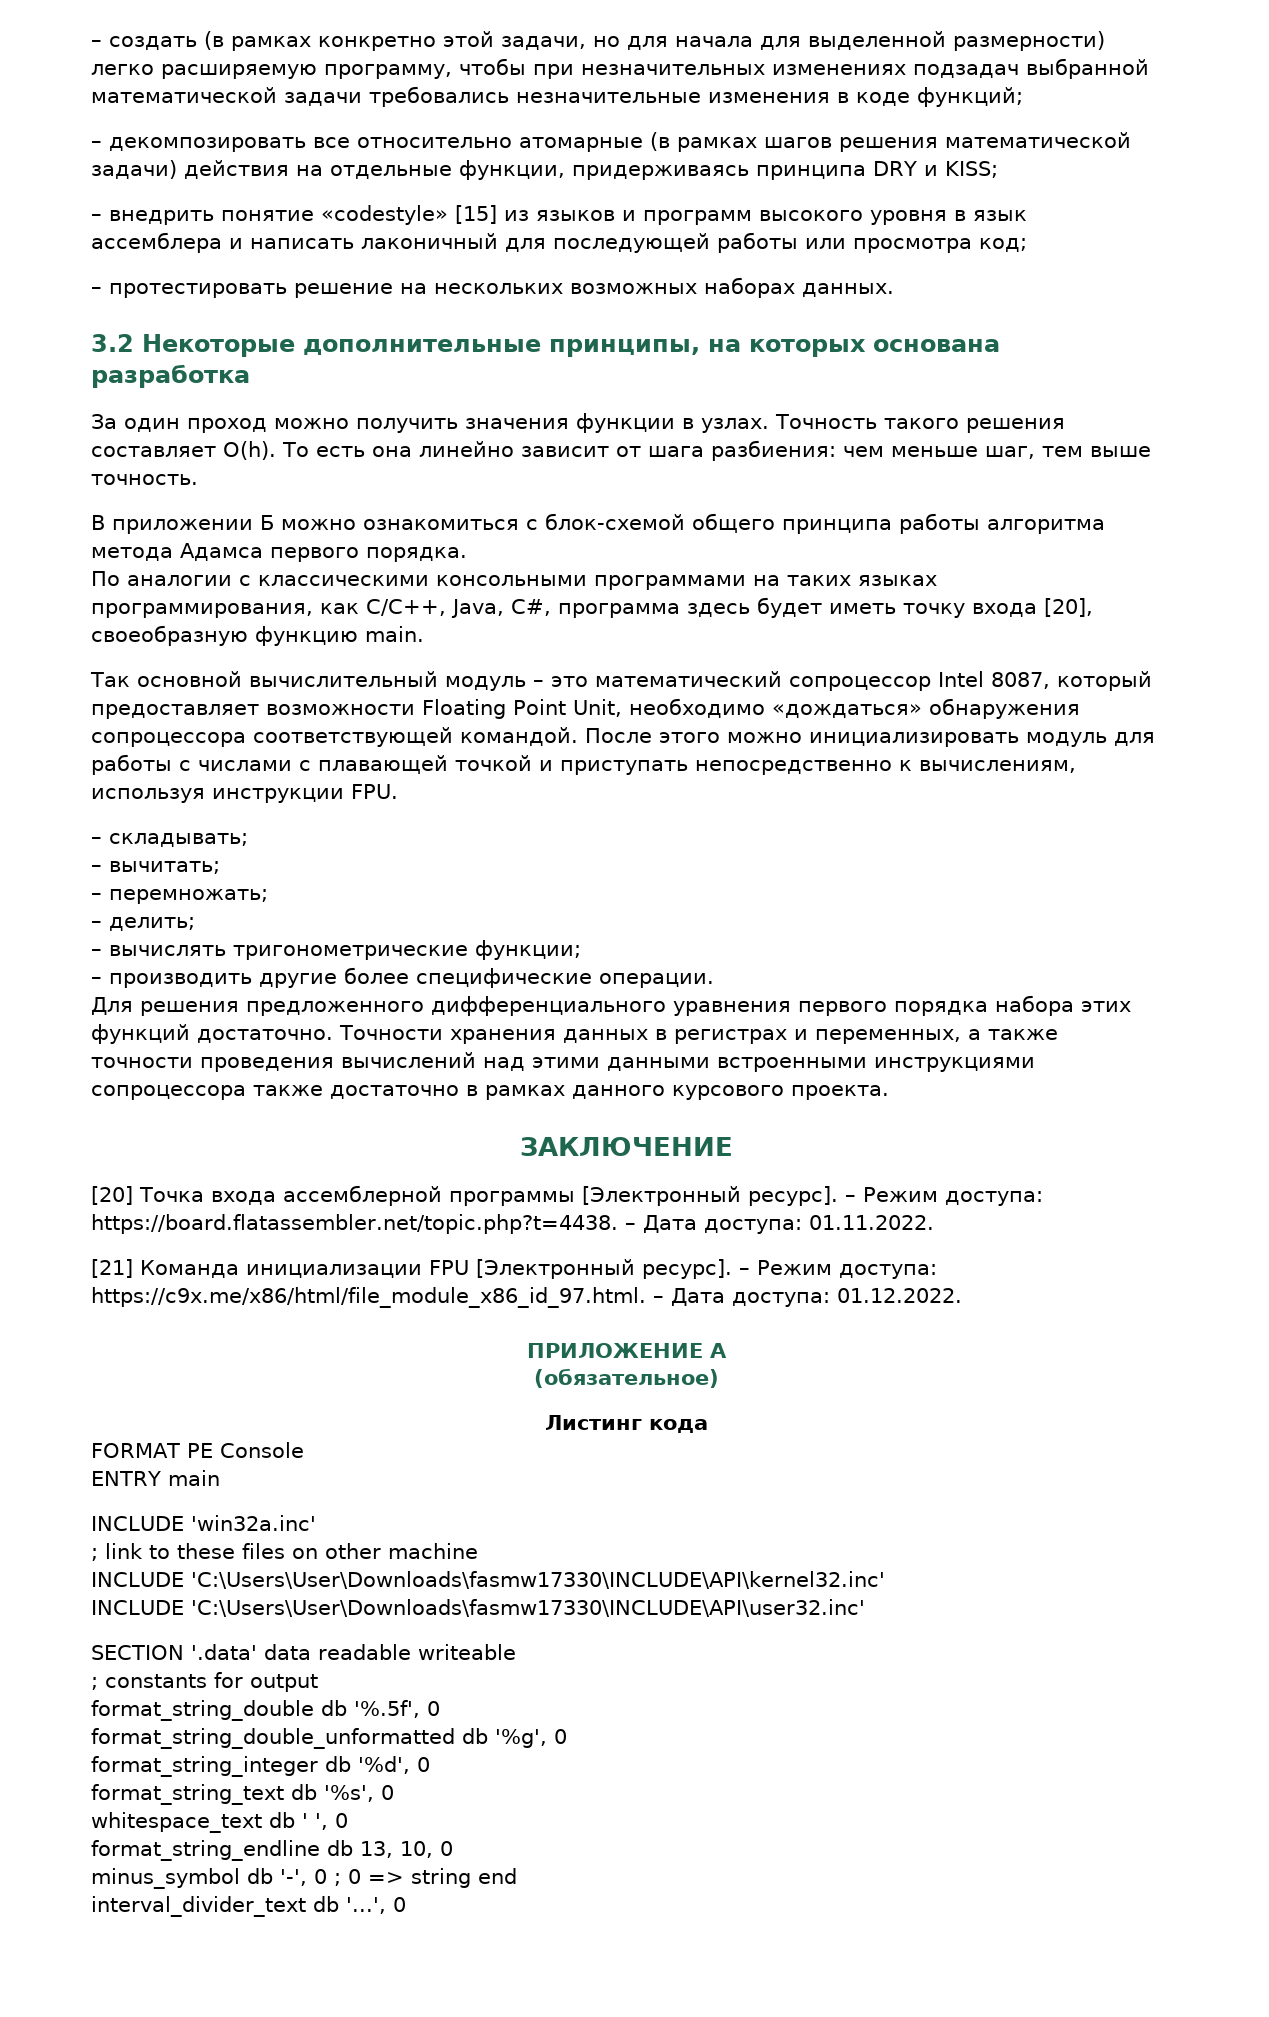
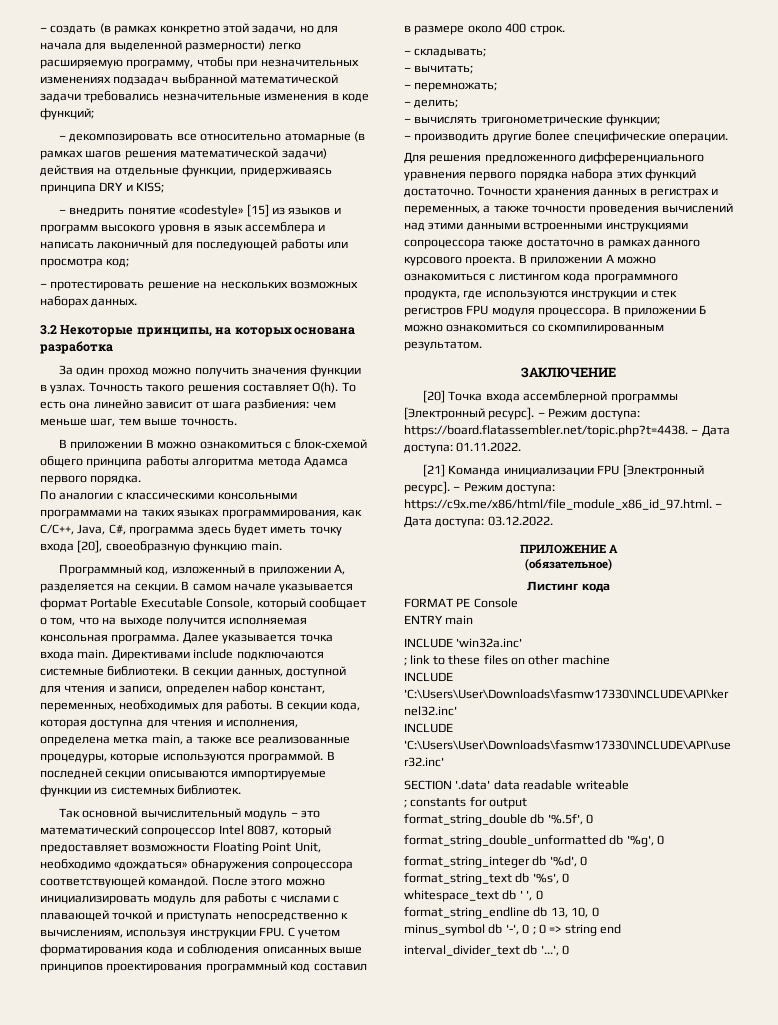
- 3.2 Некоторые дополнительные принципы, на которых основана разработка
+ 3.2 Некоторые принципы, на которых основана разработка
- В приложении Б можно ознакомиться с блок-схемой общего принципа работы алгоритма метода Адамса первого порядка.
+ В приложении В можно ознакомиться с блок-схемой общего принципа работы алгоритма метода Адамса первого порядка.
+ Программный код, изложенный в приложении А, разделяется на секции. В самом начале указывается формат Portable Executable Console, который сообщает о том, что на выходе получится исполняемая консольная программа. Далее указывается точка входа main. Директивами include подключаются системные библиотеки. В секции данных, доступной для чтения и записи, определен набор констант, переменных, необходимых для работы. В секции кода, которая доступна для чтения и исполнения, определена метка main, а также все реализованные процедуры, которые используются программой. В последней секции описываются импортируемые функции из системных библиотек.
- После этого можно инициализировать модуль для работы с числами с плавающей точкой и приступать непосредственно к вычислениям, используя инструкции FPU.
+ После этого можно инициализировать модуль для работы с числами с плавающей точкой и приступать непосредственно к вычислениям, используя инструкции FPU. С учетом форматирования кода и соблюдения описанных выше принципов проектирования программный код составил в размере около 400 строк.
+ В приложении А можно ознакомиться с листингом кода программного продукта, где используются инструкции и стек регистров FPU модуля процессора. В приложении Б можно ознакомиться со скомпилированным результатом.
- – Режим доступа: https://c9x.me/x86/html/file_module_x86_id_97.html. – Дата доступа: 01.12.2022.
+ – Режим доступа: https://c9x.me/x86/html/file_module_x86_id_97.html. – Дата доступа: 03.12.2022.

